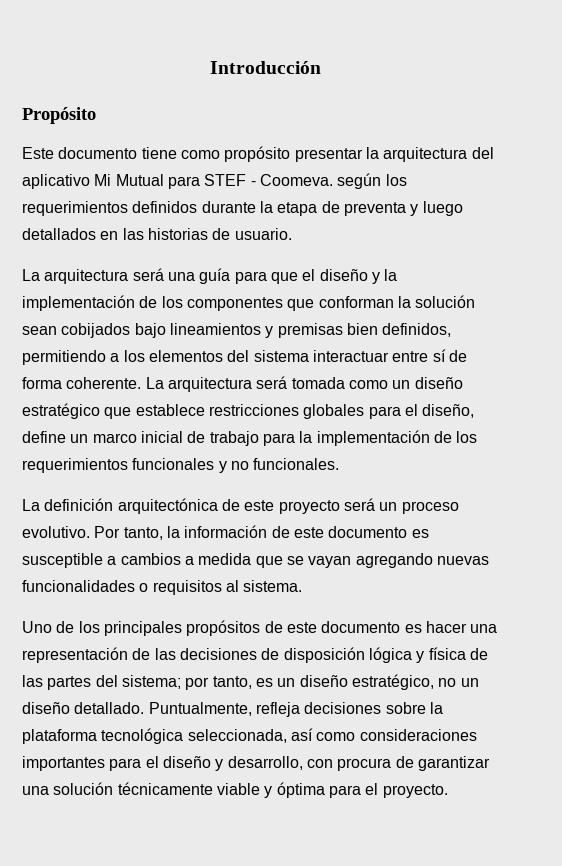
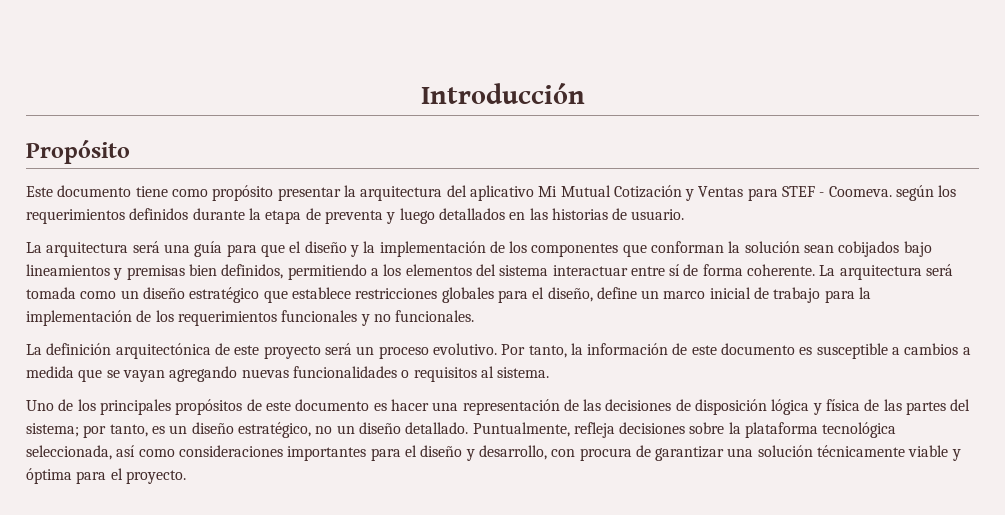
- Este documento tiene como propósito presentar la arquitectura del aplicativo Mi Mutual para STEF - Coomeva. según los requerimientos definidos durante la etapa de preventa y luego detallados en las historias de usuario.
+ Este documento tiene como propósito presentar la arquitectura del aplicativo Mi Mutual Cotización y Ventas para STEF - Coomeva. según los requerimientos definidos durante la etapa de preventa y luego detallados en las historias de usuario.

